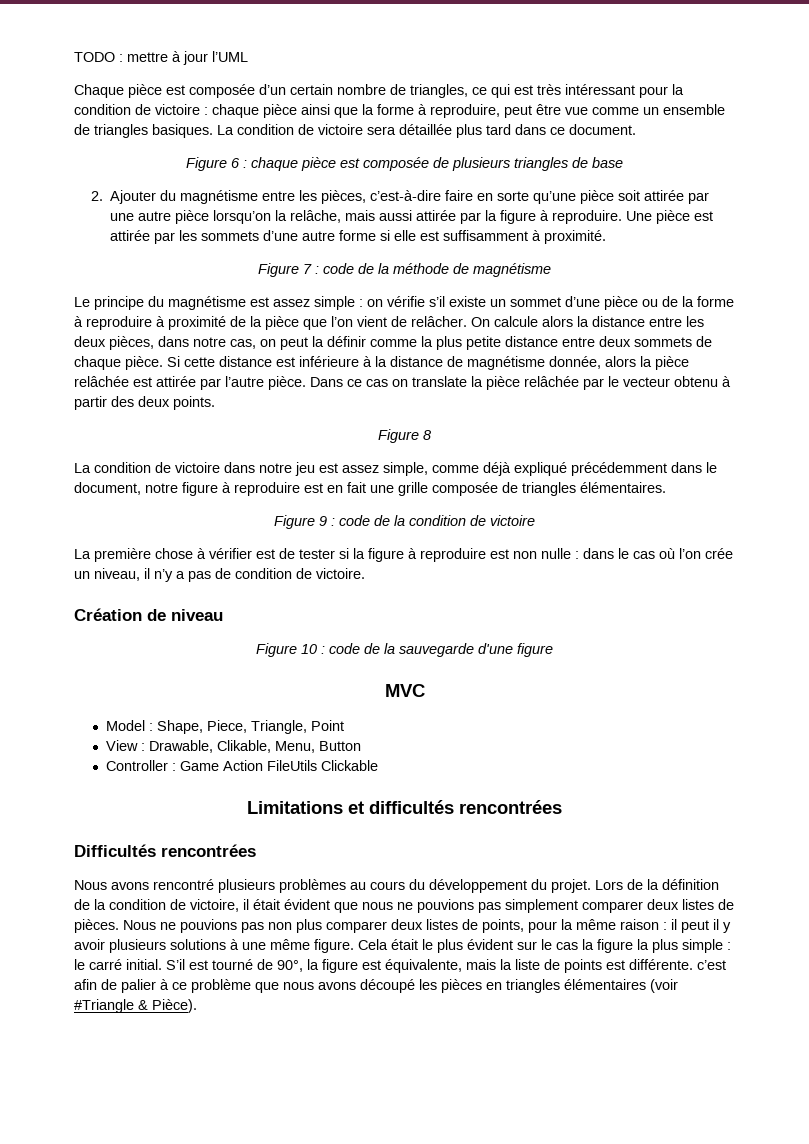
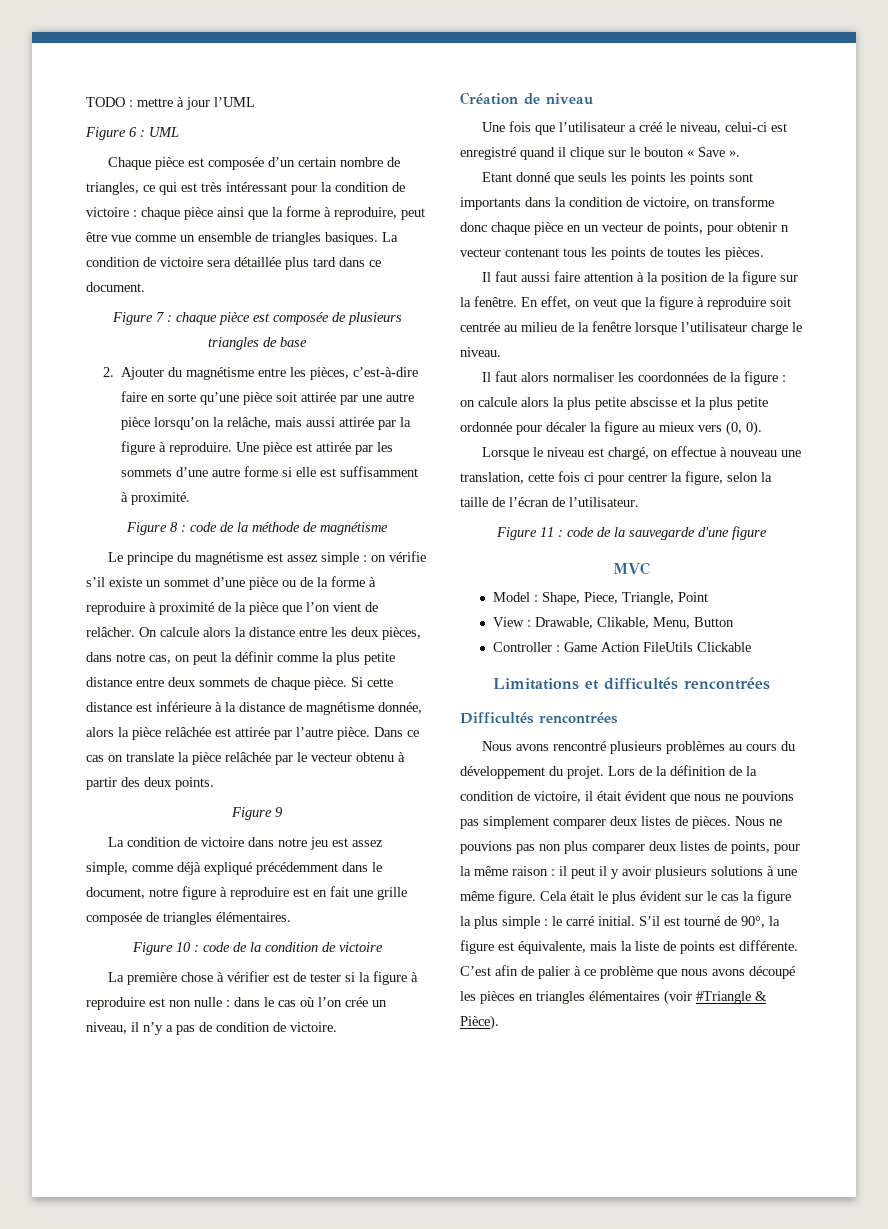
+ Figure 6 : UML
- Figure 6 : chaque pièce est composée de plusieurs triangles de base
+ Figure 7 : chaque pièce est composée de plusieurs triangles de base
- Figure 7 : code de la méthode de magnétisme
+ Figure 8 : code de la méthode de magnétisme
- Figure 8
+ Figure 9
- Figure 9 : code de la condition de victoire
+ Figure 10 : code de la condition de victoire
- Figure 10 : code de la sauvegarde d'une figure
+ Une fois que l’utilisateur a créé le niveau, celui-ci est enregistré quand il clique sur le bouton « Save ».
+ Etant donné que seuls les points les points sont importants dans la condition de victoire, on transforme donc chaque pièce en un vecteur de points, pour obtenir n vecteur contenant tous les points de toutes les pièces.
+ Il faut aussi faire attention à la position de la figure sur la fenêtre. En effet, on veut que la figure à reproduire soit centrée au milieu de la fenêtre lorsque l’utilisateur charge le niveau.
+ Il faut alors normaliser les coordonnées de la figure : on calcule alors la plus petite abscisse et la plus petite ordonnée pour décaler la figure au mieux vers (0, 0).
+ Lorsque le niveau est chargé, on effectue à nouveau une translation, cette fois ci pour centrer la figure, selon la taille de l’écran de l’utilisateur.
+ Figure 11 : code de la sauvegarde d'une figure
- S’il est tourné de 90°, la figure est équivalente, mais la liste de points est différente. c’est afin de palier à ce problème que nous avons découpé les pièces en triangles élémentaires (voir #Triangle & Pièce).
+ S’il est tourné de 90°, la figure est équivalente, mais la liste de points est différente. C’est afin de palier à ce problème que nous avons découpé les pièces en triangles élémentaires (voir #Triangle & Pièce).

